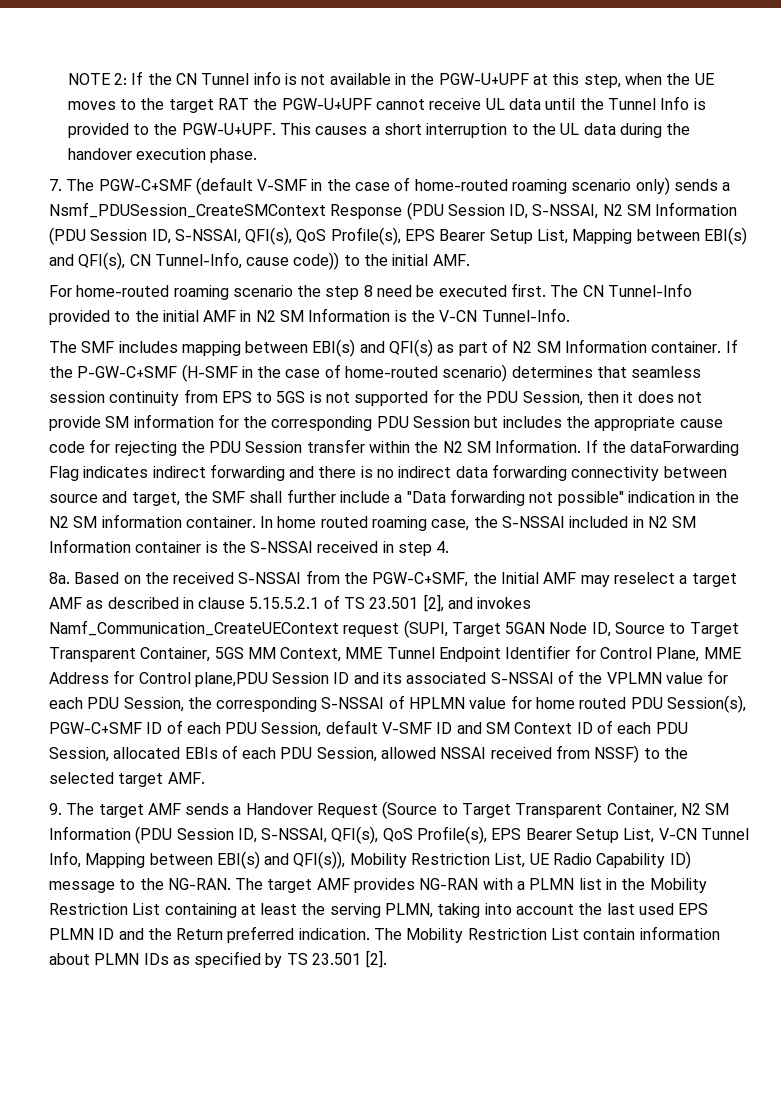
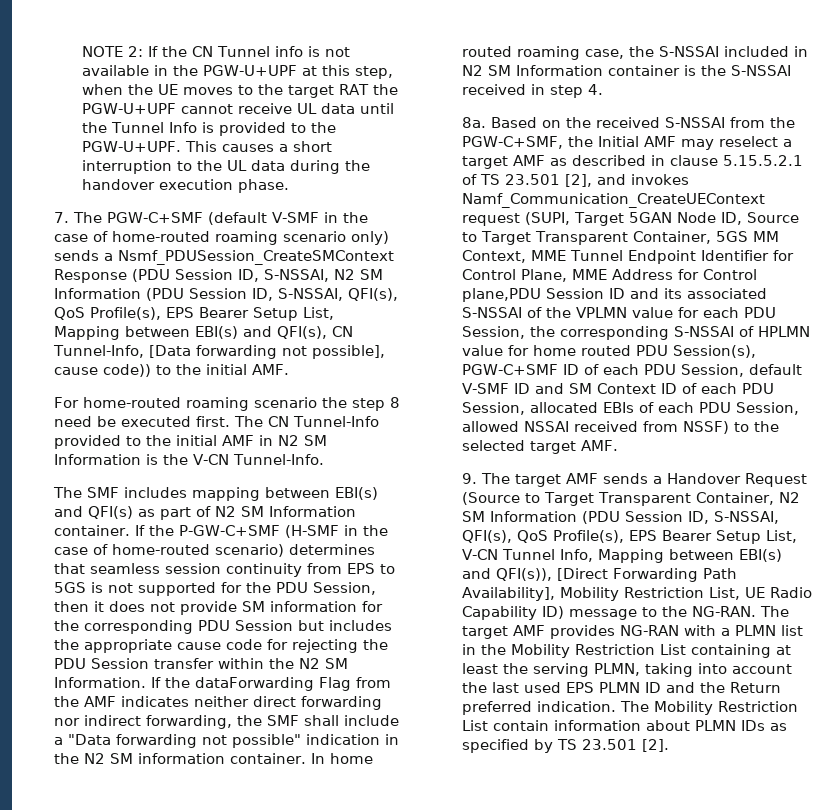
- 7. The PGW-C+SMF (default V-SMF in the case of home-routed roaming scenario only) sends a Nsmf_PDUSession_CreateSMContext Response (PDU Session ID, S-NSSAI, N2 SM Information (PDU Session ID, S-NSSAI, QFI(s), QoS Profile(s), EPS Bearer Setup List, Mapping between EBI(s) and QFI(s), CN Tunnel-Info, cause code)) to the initial AMF.
+ 7. The PGW-C+SMF (default V-SMF in the case of home-routed roaming scenario only) sends a Nsmf_PDUSession_CreateSMContext Response (PDU Session ID, S-NSSAI, N2 SM Information (PDU Session ID, S-NSSAI, QFI(s), QoS Profile(s), EPS Bearer Setup List, Mapping between EBI(s) and QFI(s), CN Tunnel-Info, [Data forwarding not possible], cause code)) to the initial AMF.
- If the dataForwarding Flag indicates indirect forwarding and there is no indirect data forwarding connectivity between source and target, the SMF shall further include a "Data forwarding not possible" indication in the N2 SM information container.
+ If the dataForwarding Flag from the AMF indicates neither direct forwarding nor indirect forwarding, the SMF shall include a "Data forwarding not possible" indication in the N2 SM information container.
- 9. The target AMF sends a Handover Request (Source to Target Transparent Container, N2 SM Information (PDU Session ID, S-NSSAI, QFI(s), QoS Profile(s), EPS Bearer Setup List, V-CN Tunnel Info, Mapping between EBI(s) and QFI(s)), Mobility Restriction List, UE Radio Capability ID) message to the NG-RAN.
+ 9. The target AMF sends a Handover Request (Source to Target Transparent Container, N2 SM Information (PDU Session ID, S-NSSAI, QFI(s), QoS Profile(s), EPS Bearer Setup List, V-CN Tunnel Info, Mapping between EBI(s) and QFI(s)), [Direct Forwarding Path Availability], Mobility Restriction List, UE Radio Capability ID) message to the NG-RAN.

